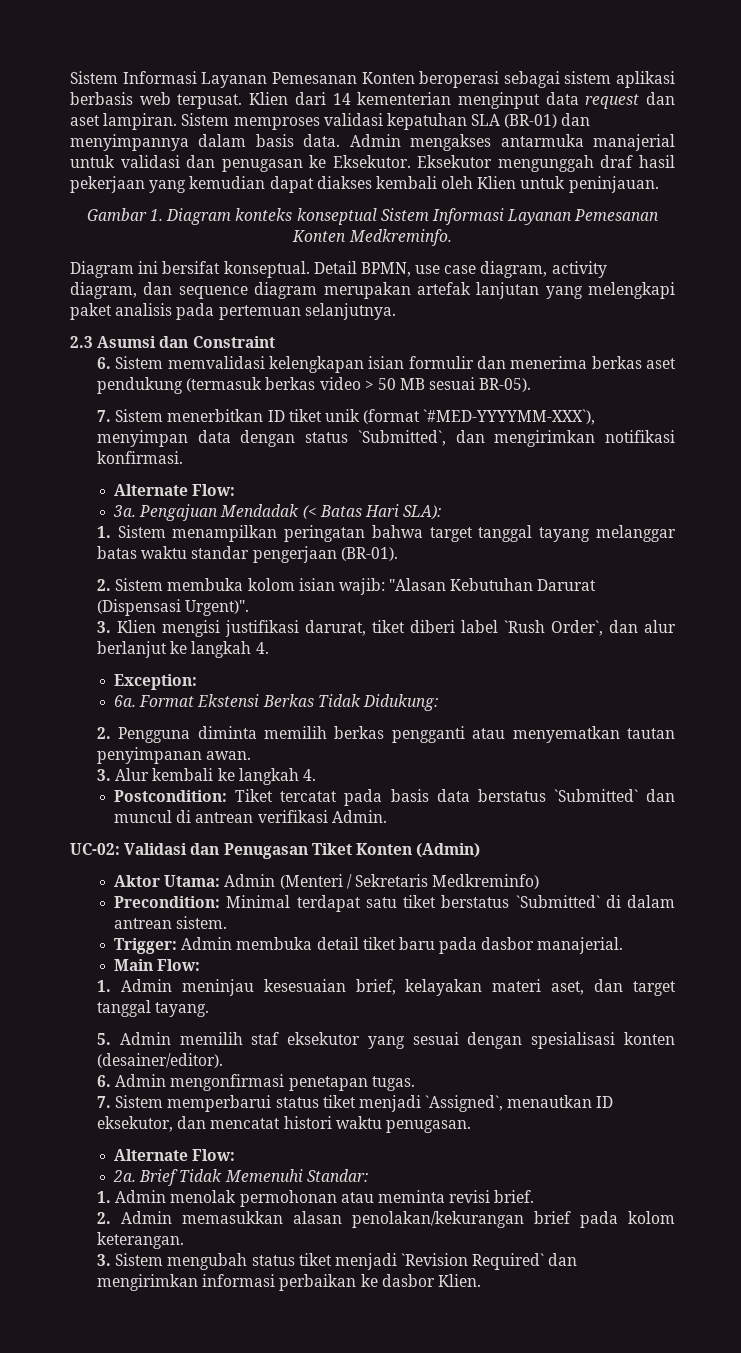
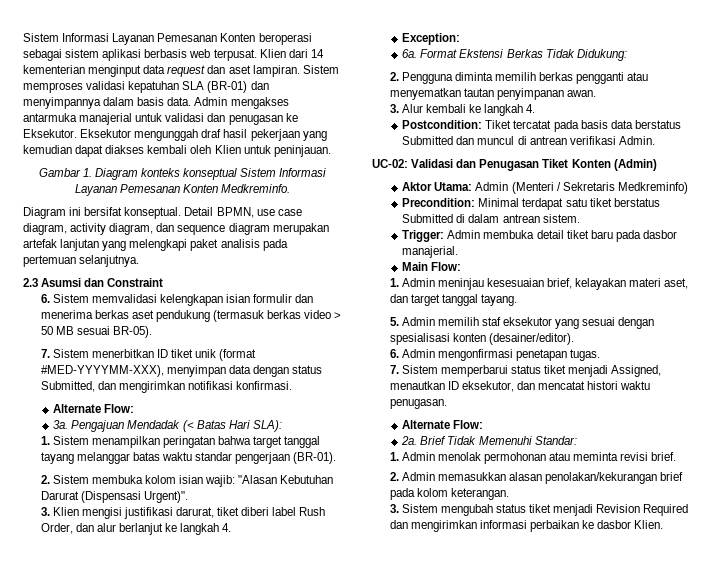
- 7. Sistem menerbitkan ID tiket unik (format `#MED-YYYYMM-XXX`), menyimpan data dengan status `Submitted`, dan mengirimkan notifikasi konfirmasi.
+ 7. Sistem menerbitkan ID tiket unik (format #MED-YYYYMM-XXX), menyimpan data dengan status Submitted, dan mengirimkan notifikasi konfirmasi.
- 3. Klien mengisi justifikasi darurat, tiket diberi label `Rush Order`, dan alur berlanjut ke langkah 4.
+ 3. Klien mengisi justifikasi darurat, tiket diberi label Rush Order, dan alur berlanjut ke langkah 4.
- Postcondition: Tiket tercatat pada basis data berstatus `Submitted` dan muncul di antrean verifikasi Admin.
+ Postcondition: Tiket tercatat pada basis data berstatus Submitted dan muncul di antrean verifikasi Admin.
- Precondition: Minimal terdapat satu tiket berstatus `Submitted` di dalam antrean sistem.
+ Precondition: Minimal terdapat satu tiket berstatus Submitted di dalam antrean sistem.
- 7. Sistem memperbarui status tiket menjadi `Assigned`, menautkan ID eksekutor, dan mencatat histori waktu penugasan.
+ 7. Sistem memperbarui status tiket menjadi Assigned, menautkan ID eksekutor, dan mencatat histori waktu penugasan.
- 3. Sistem mengubah status tiket menjadi `Revision Required` dan mengirimkan informasi perbaikan ke dasbor Klien.
+ 3. Sistem mengubah status tiket menjadi Revision Required dan mengirimkan informasi perbaikan ke dasbor Klien.

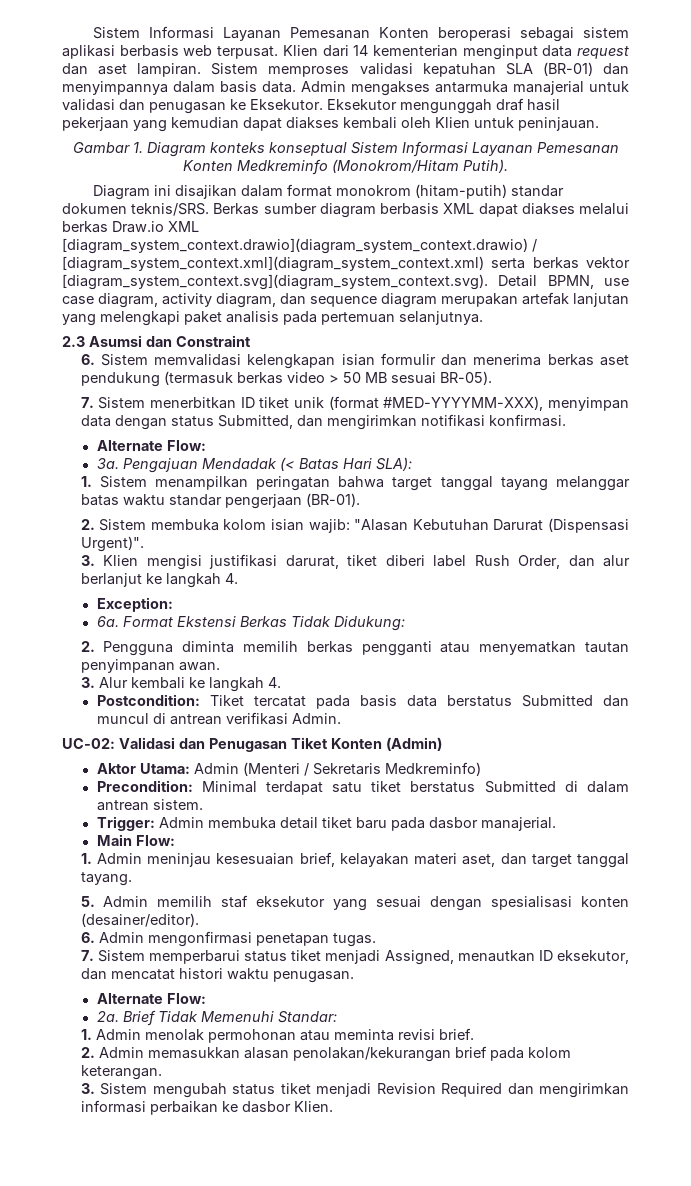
- Gambar 1. Diagram konteks konseptual Sistem Informasi Layanan Pemesanan Konten Medkreminfo.
+ Gambar 1. Diagram konteks konseptual Sistem Informasi Layanan Pemesanan Konten Medkreminfo (Monokrom/Hitam Putih).
- Diagram ini bersifat konseptual. Detail BPMN, use case diagram, activity diagram, dan sequence diagram merupakan artefak lanjutan yang melengkapi paket analisis pada pertemuan selanjutnya.
+ Diagram ini disajikan dalam format monokrom (hitam-putih) standar dokumen teknis/SRS. Berkas sumber diagram berbasis XML dapat diakses melalui berkas Draw.io XML [diagram_system_context.drawio](diagram_system_context.drawio) / [diagram_system_context.xml](diagram_system_context.xml) serta berkas vektor [diagram_system_context.svg](diagram_system_context.svg). Detail BPMN, use case diagram, activity diagram, dan sequence diagram merupakan artefak lanjutan yang melengkapi paket analisis pada pertemuan selanjutnya.

